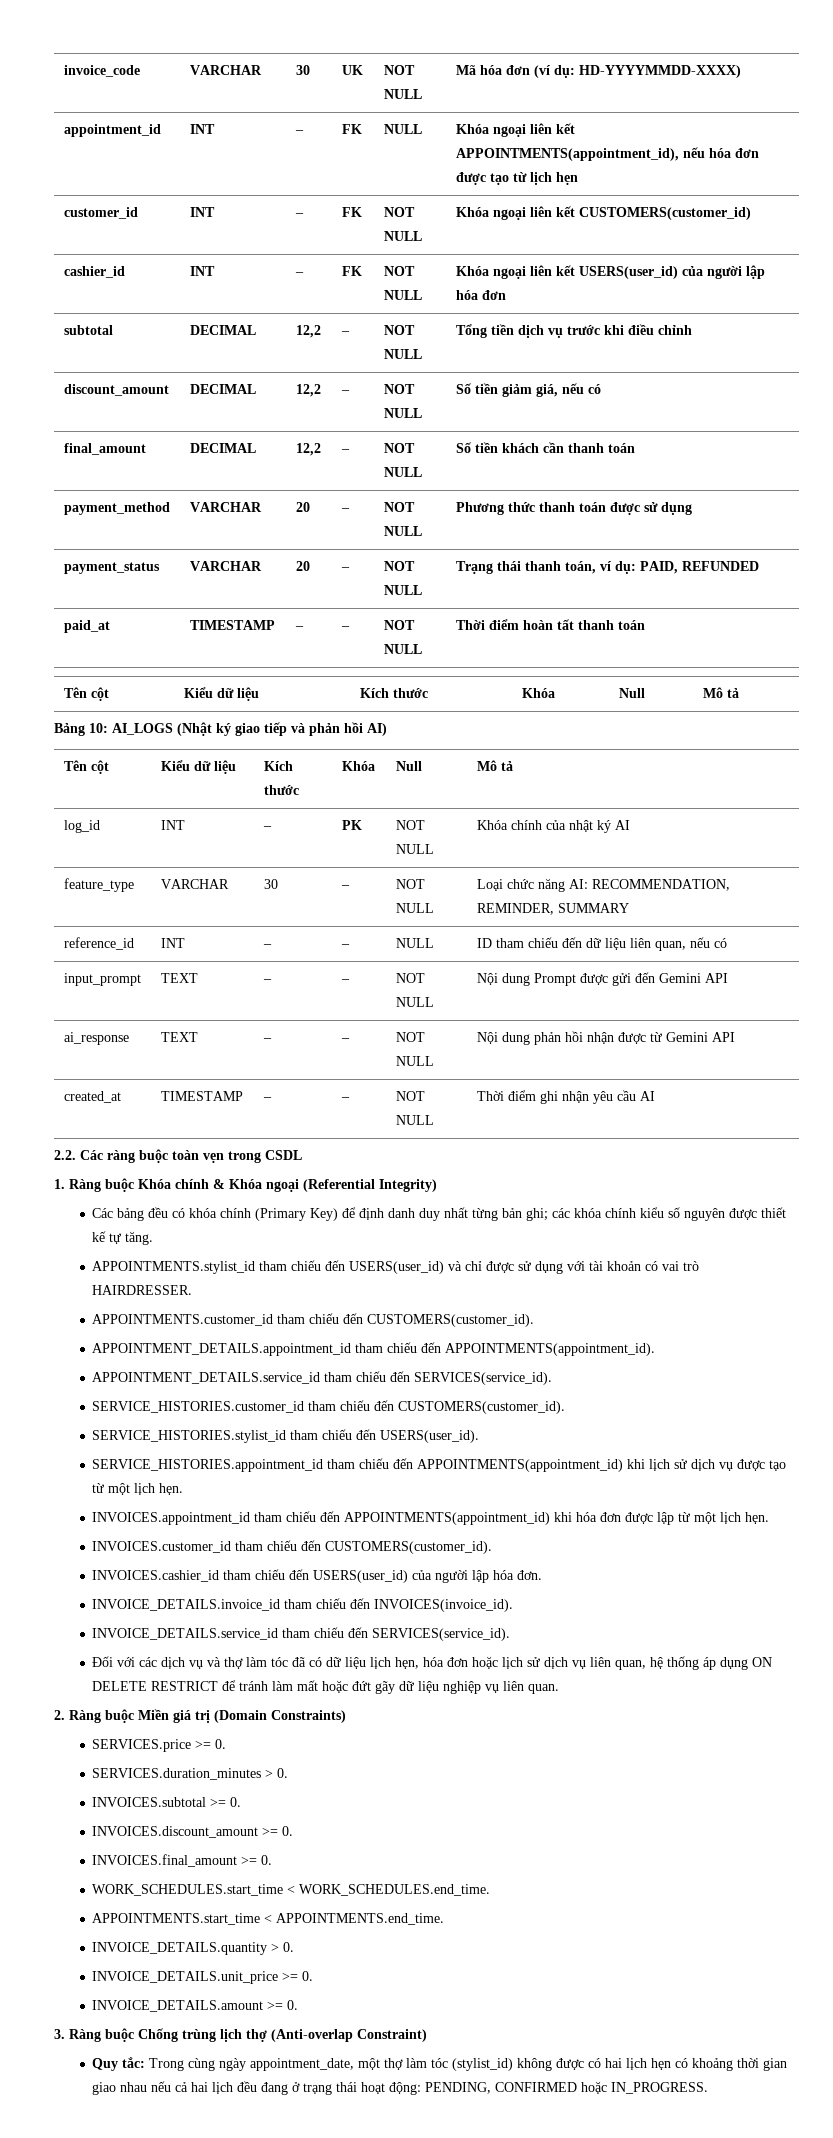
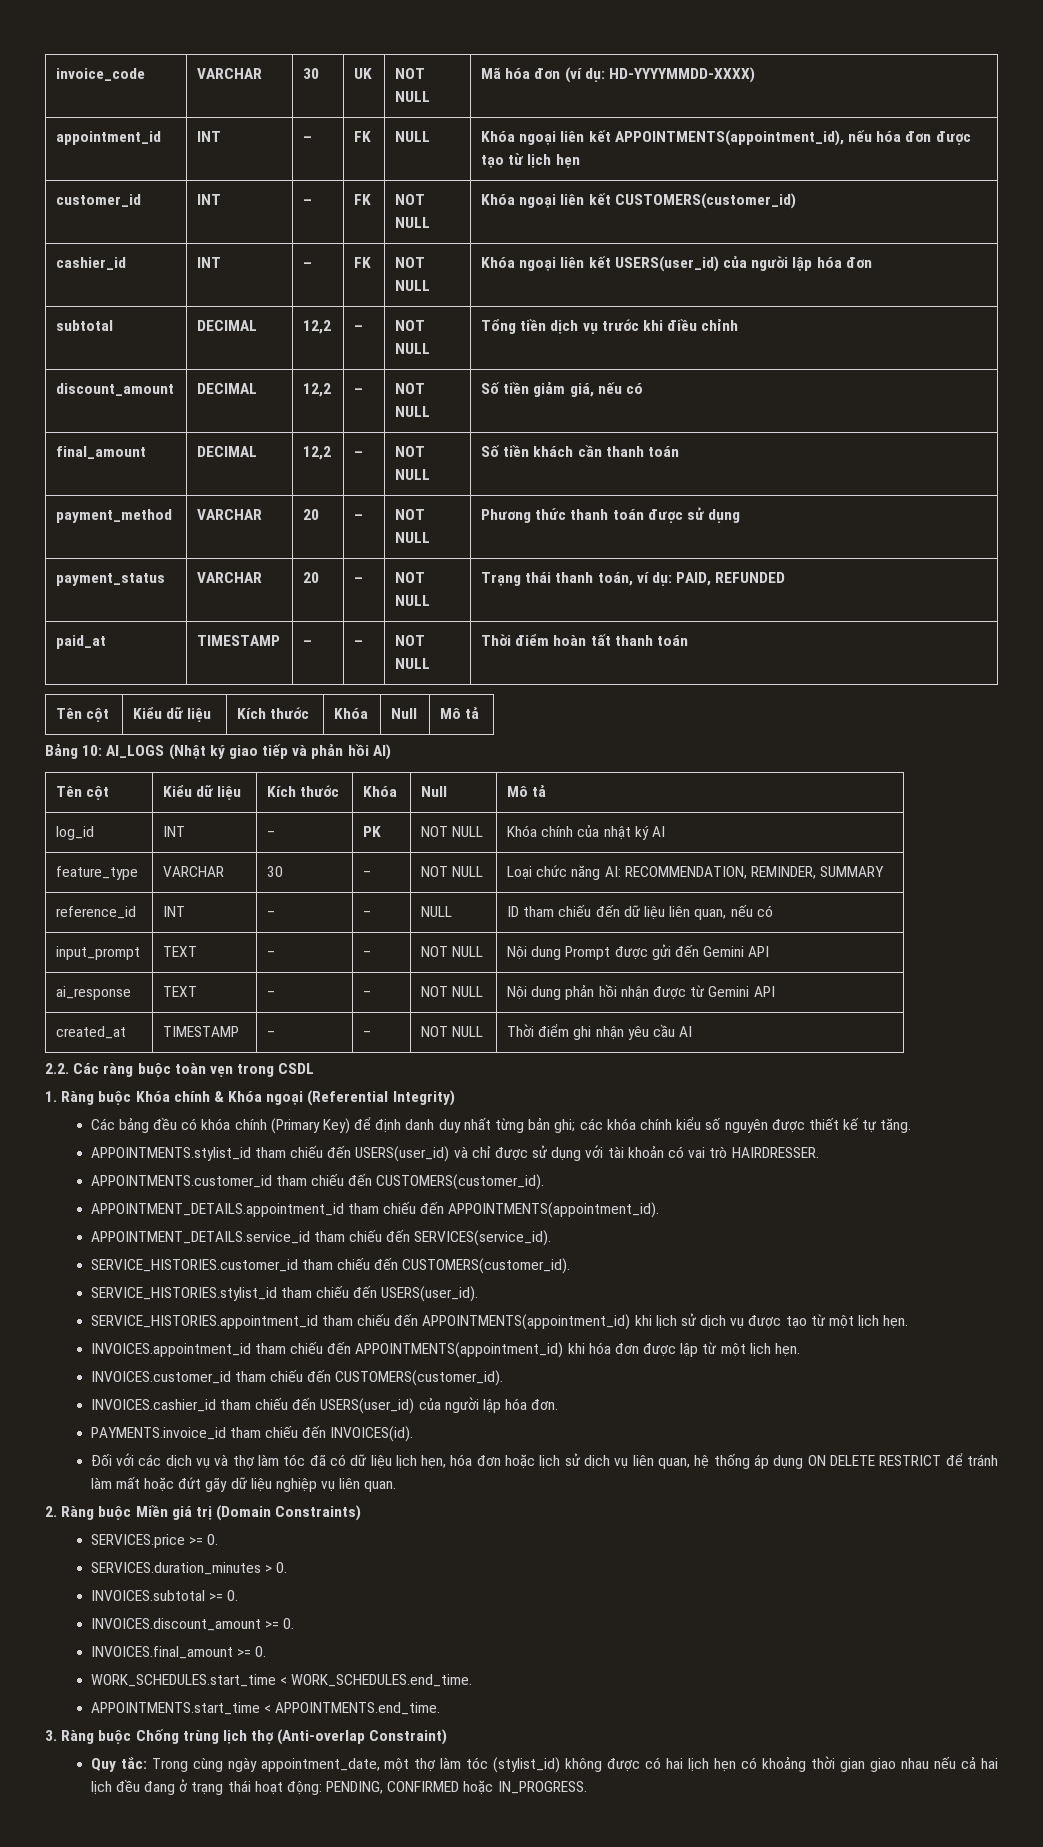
- INVOICE_DETAILS.invoice_id tham chiếu đến INVOICES(invoice_id).
- INVOICE_DETAILS.service_id tham chiếu đến SERVICES(service_id).
+ PAYMENTS.invoice_id tham chiếu đến INVOICES(id).
- INVOICE_DETAILS.quantity > 0.
- INVOICE_DETAILS.unit_price >= 0.
- INVOICE_DETAILS.amount >= 0.

